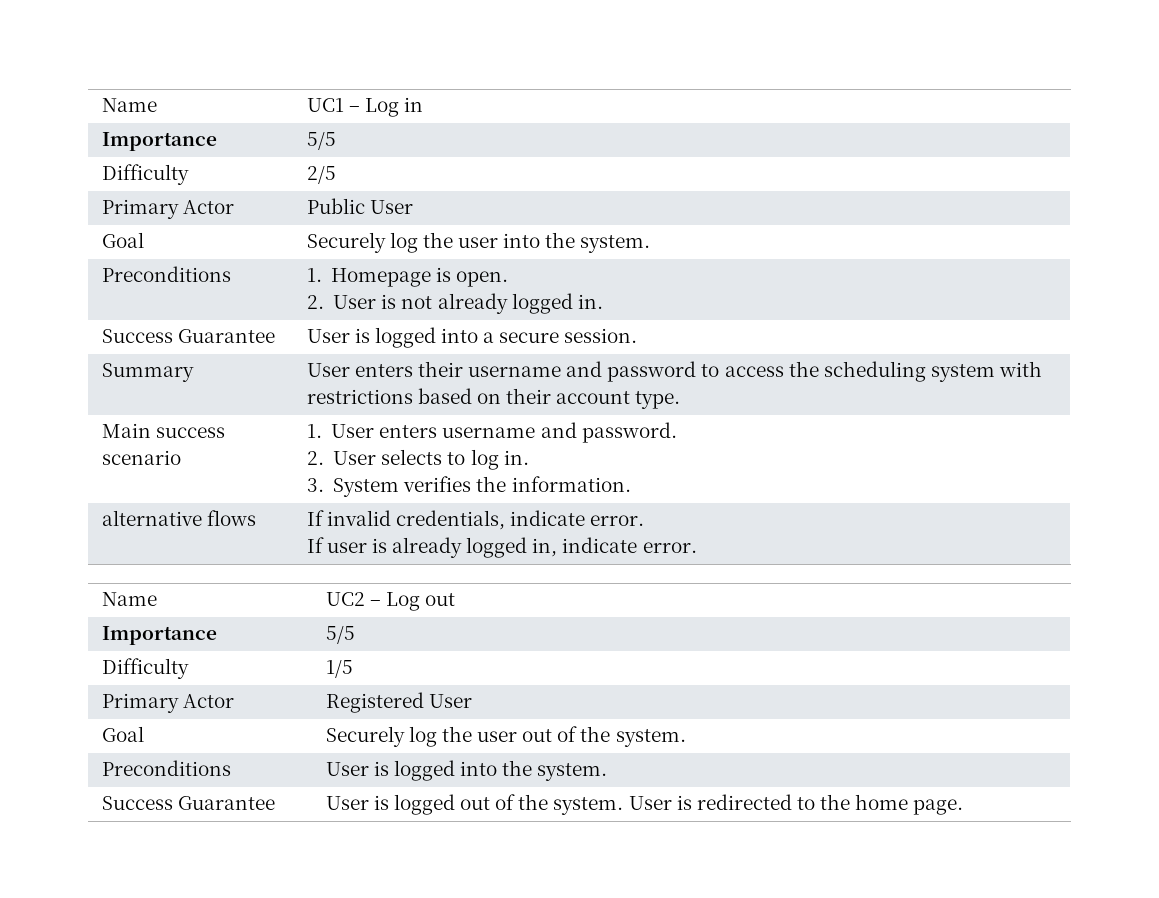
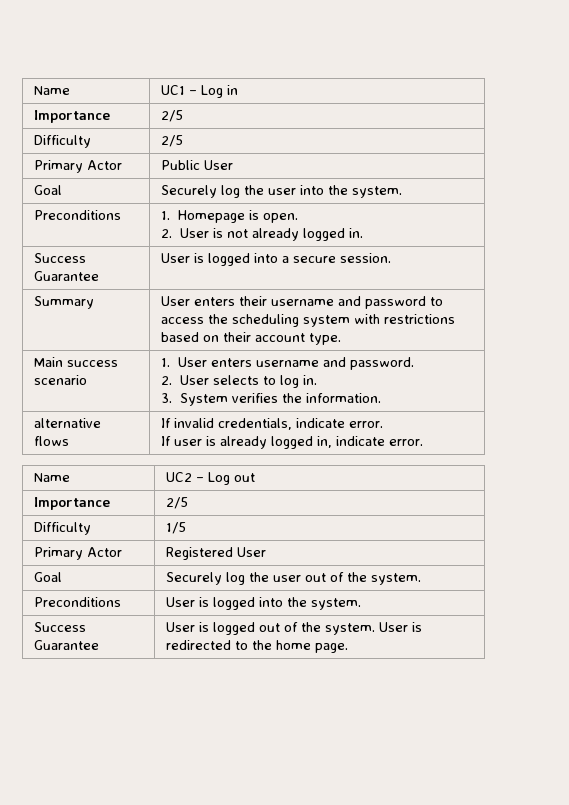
  Name | UC1 – Log in
- Importance | 5/5
+ Importance | 2/5
  Name | UC2 – Log out
- Importance | 5/5
+ Importance | 2/5

